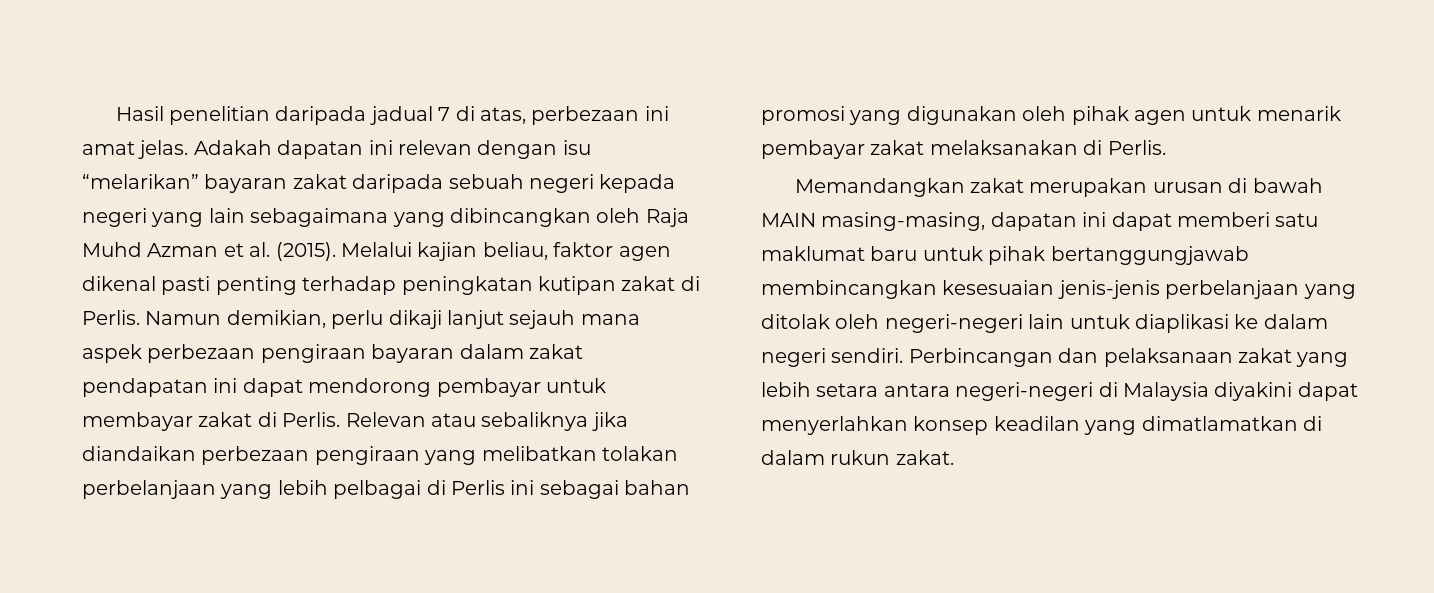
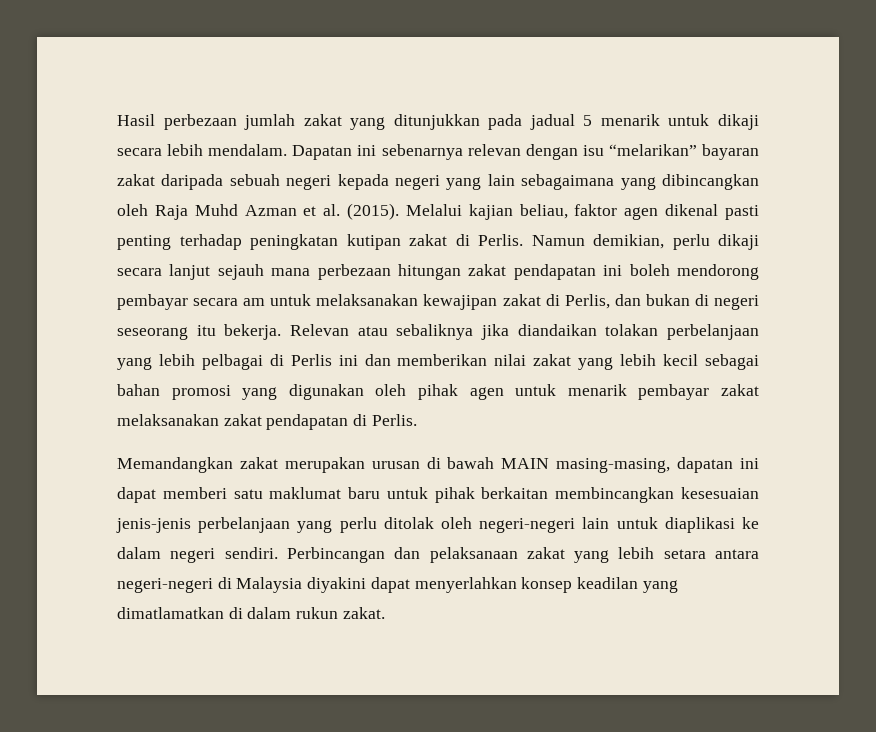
- Hasil penelitian daripada jadual 7 di atas, perbezaan ini amat jelas. Adakah dapatan ini relevan dengan isu “melarikan” bayaran zakat daripada sebuah negeri kepada negeri yang lain sebagaimana yang dibincangkan oleh Raja Muhd Azman et al. (2015).
+ Hasil perbezaan jumlah zakat yang ditunjukkan pada jadual 5 menarik untuk dikaji secara lebih mendalam. Dapatan ini sebenarnya relevan dengan isu “melarikan” bayaran zakat daripada sebuah negeri kepada negeri yang lain sebagaimana yang dibincangkan oleh Raja Muhd Azman et al. (2015).
- Namun demikian, perlu dikaji lanjut sejauh mana aspek perbezaan pengiraan bayaran dalam zakat pendapatan ini dapat mendorong pembayar untuk membayar zakat di Perlis.
+ Namun demikian, perlu dikaji secara lanjut sejauh mana perbezaan hitungan zakat pendapatan ini boleh mendorong pembayar secara am untuk melaksanakan kewajipan zakat di Perlis, dan bukan di negeri seseorang itu bekerja.
- Relevan atau sebaliknya jika diandaikan perbezaan pengiraan yang melibatkan tolakan perbelanjaan yang lebih pelbagai di Perlis ini sebagai bahan promosi yang digunakan oleh pihak agen untuk menarik pembayar zakat melaksanakan di Perlis.
+ Relevan atau sebaliknya jika diandaikan tolakan perbelanjaan yang lebih pelbagai di Perlis ini dan memberikan nilai zakat yang lebih kecil sebagai bahan promosi yang digunakan oleh pihak agen untuk menarik pembayar zakat melaksanakan zakat pendapatan di Perlis.
- Memandangkan zakat merupakan urusan di bawah MAIN masing-masing, dapatan ini dapat memberi satu maklumat baru untuk pihak bertanggungjawab membincangkan kesesuaian jenis-jenis perbelanjaan yang ditolak oleh negeri-negeri lain untuk diaplikasi ke dalam negeri sendiri.
+ Memandangkan zakat merupakan urusan di bawah MAIN masing-masing, dapatan ini dapat memberi satu maklumat baru untuk pihak berkaitan membincangkan kesesuaian jenis-jenis perbelanjaan yang perlu ditolak oleh negeri-negeri lain untuk diaplikasi ke dalam negeri sendiri.

